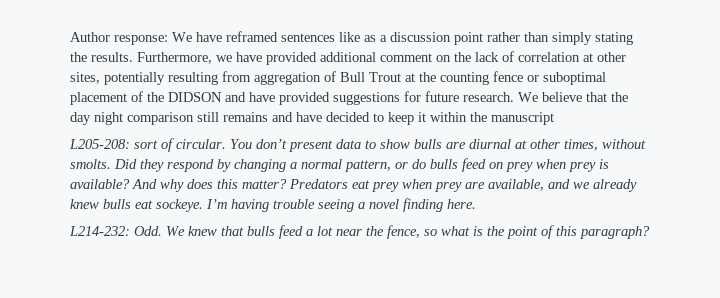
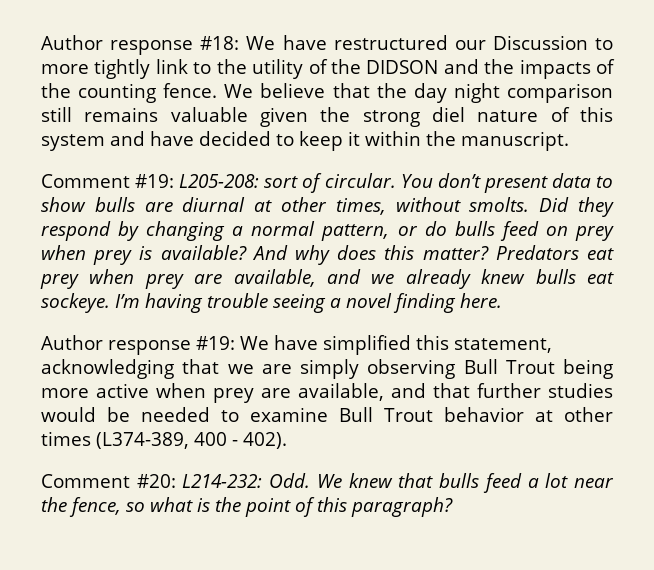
- Author response: We have reframed sentences like as a discussion point rather than simply stating the results. Furthermore, we have provided additional comment on the lack of correlation at other sites, potentially resulting from aggregation of Bull Trout at the counting fence or suboptimal placement of the DIDSON and have provided suggestions for future research.
+ Author response #18: We have restructured our Discussion to more tightly link to the utility of the DIDSON and the impacts of the counting fence.
- We believe that the day night comparison still remains and have decided to keep it within the manuscript
- L205-208: sort of circular.
+ We believe that the day night comparison still remains valuable given the strong diel nature of this system and have decided to keep it within the manuscript.
+ Comment #19: L205-208: sort of circular.
- L214-232: Odd. We knew that bulls feed a lot near the fence, so what is the point of this paragraph?
+ Author response #19: We have simplified this statement, acknowledging that we are simply observing Bull Trout being more active when prey are available, and that further studies would be needed to examine Bull Trout behavior at other times (L374-389, 400 - 402).
+ Comment #20: L214-232: Odd. We knew that bulls feed a lot near the fence, so what is the point of this paragraph?

